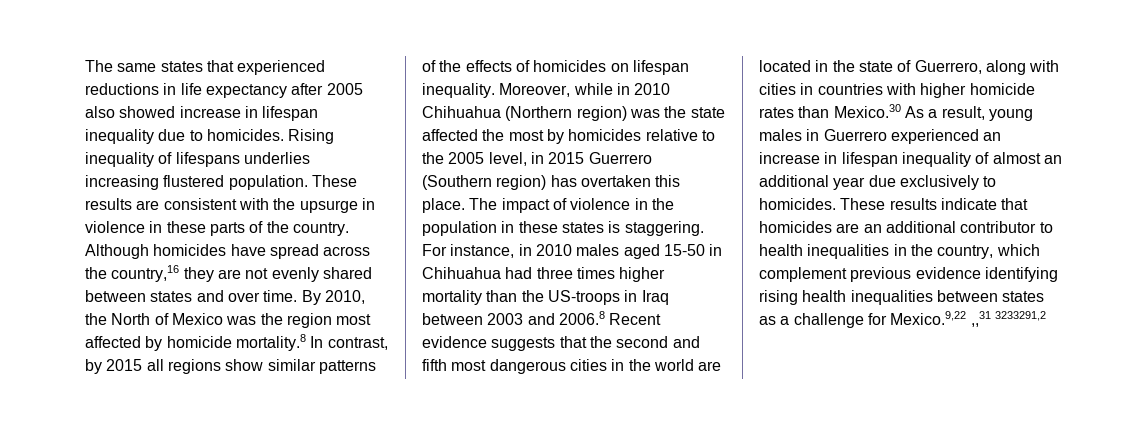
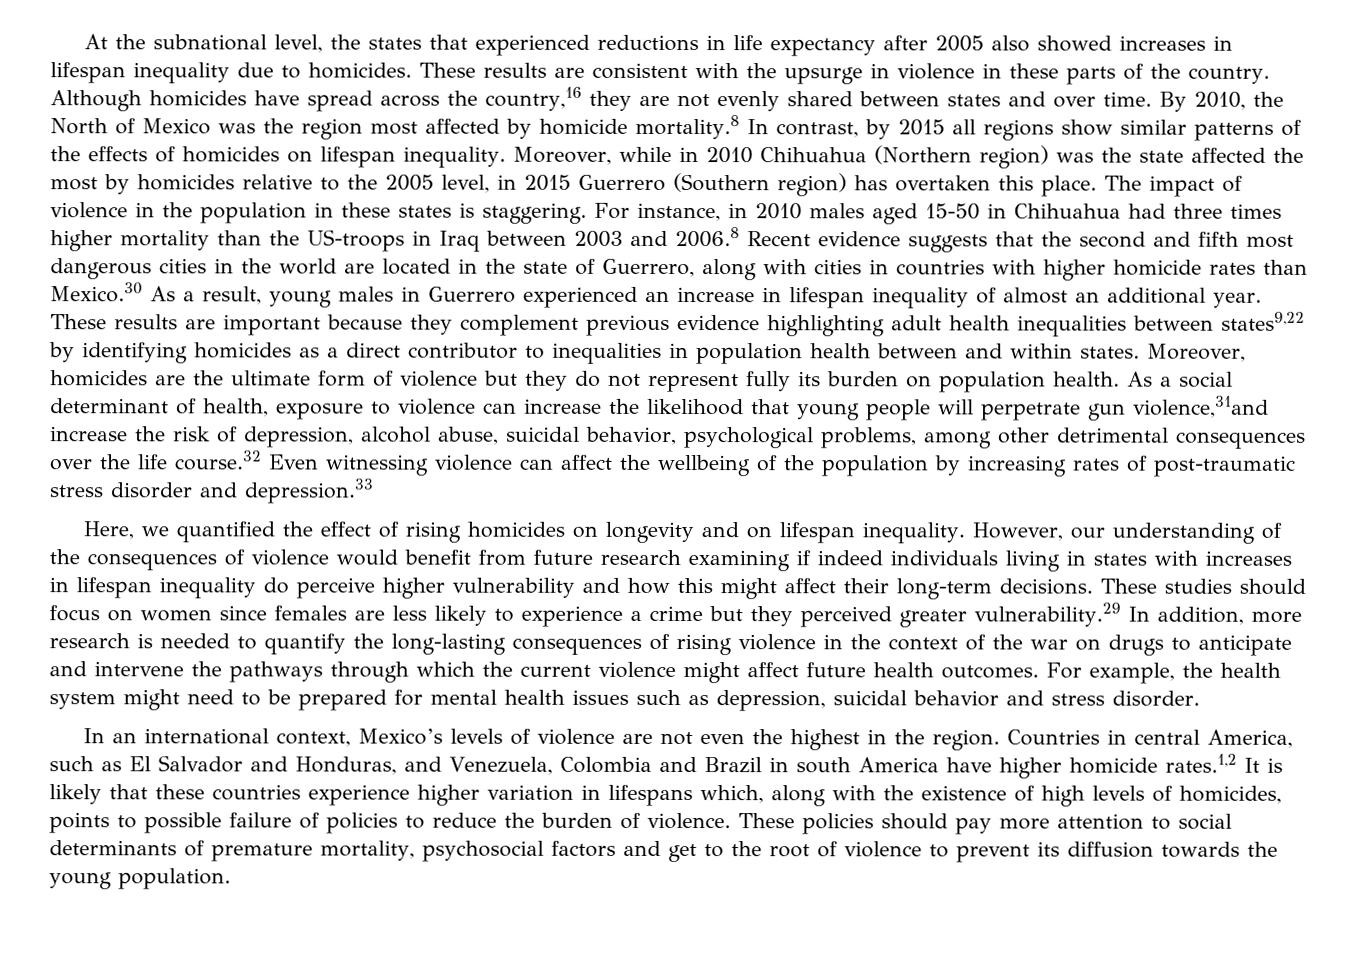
- The same states that experienced reductions in life expectancy after 2005 also showed increase in lifespan inequality due to homicides.
+ At the subnational level, the states that experienced reductions in life expectancy after 2005 also showed increases in lifespan inequality due to homicides.
- Rising inequality of lifespans underlies increasing flustered population.
- For instance, in 2010 males aged 15-50 in Chihuahua had three times higher mortality than the US-troops in Iraq between 2003 and 2006.8 Recent evidence suggests that the second and fifth most dangerous cities in the world are located in the state of Guerrero, along with cities in countries with higher homicide rates than Mexico.30 As a result, young males in Guerrero experienced an increase in lifespan inequality of almost an additional year due exclusively to homicides. These results indicate that homicides are an additional contributor to health inequalities in the country, which complement previous evidence identifying rising health inequalities between states as a challenge for Mexico.9,22 ,,31 3233291,2
+ For instance, in 2010 males aged 15-50 in Chihuahua had three times higher mortality than the US-troops in Iraq between 2003 and 2006.8 Recent evidence suggests that the second and fifth most dangerous cities in the world are located in the state of Guerrero, along with cities in countries with higher homicide rates than Mexico.30 As a result, young males in Guerrero experienced an increase in lifespan inequality of almost an additional year. These results are important because they complement previous evidence highlighting adult health inequalities between states9,22 by identifying homicides as a direct contributor to inequalities in population health between and within states. Moreover, homicides are the ultimate form of violence but they do not represent fully its burden on population health. As a social determinant of health, exposure to violence can increase the likelihood that young people will perpetrate gun violence,31and increase the risk of depression, alcohol abuse, suicidal behavior, psychological problems, among other detrimental consequences over the life course.32 Even witnessing violence can affect the wellbeing of the population by increasing rates of post-traumatic stress disorder and depression.33
+ Here, we quantified the effect of rising homicides on longevity and on lifespan inequality. However, our understanding of the consequences of violence would benefit from future research examining if indeed individuals living in states with increases in lifespan inequality do perceive higher vulnerability and how this might affect their long-term decisions. These studies should focus on women since females are less likely to experience a crime but they perceived greater vulnerability.29 In addition, more research is needed to quantify the long-lasting consequences of rising violence in the context of the war on drugs to anticipate and intervene the pathways through which the current violence might affect future health outcomes. For example, the health system might need to be prepared for mental health issues such as depression, suicidal behavior and stress disorder.
+ In an international context, Mexico’s levels of violence are not even the highest in the region. Countries in central America, such as El Salvador and Honduras, and Venezuela, Colombia and Brazil in south America have higher homicide rates.1,2 It is likely that these countries experience higher variation in lifespans which, along with the existence of high levels of homicides, points to possible failure of policies to reduce the burden of violence. These policies should pay more attention to social determinants of premature mortality, psychosocial factors and get to the root of violence to prevent its diffusion towards the young population.

